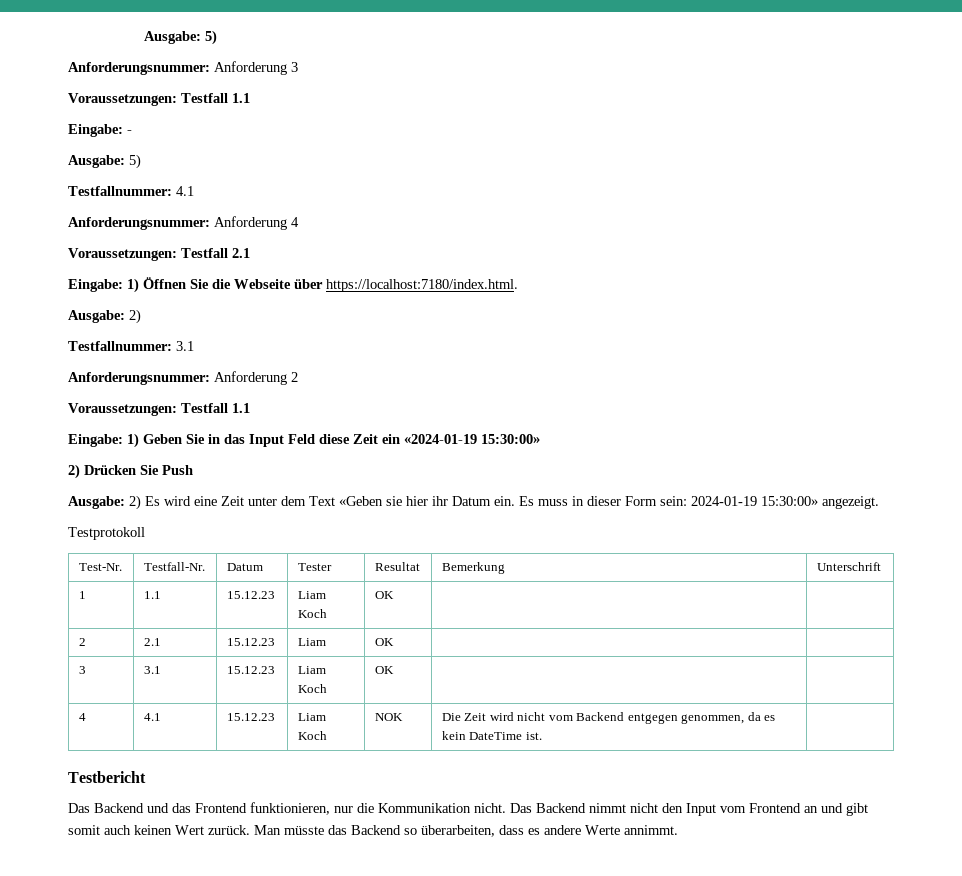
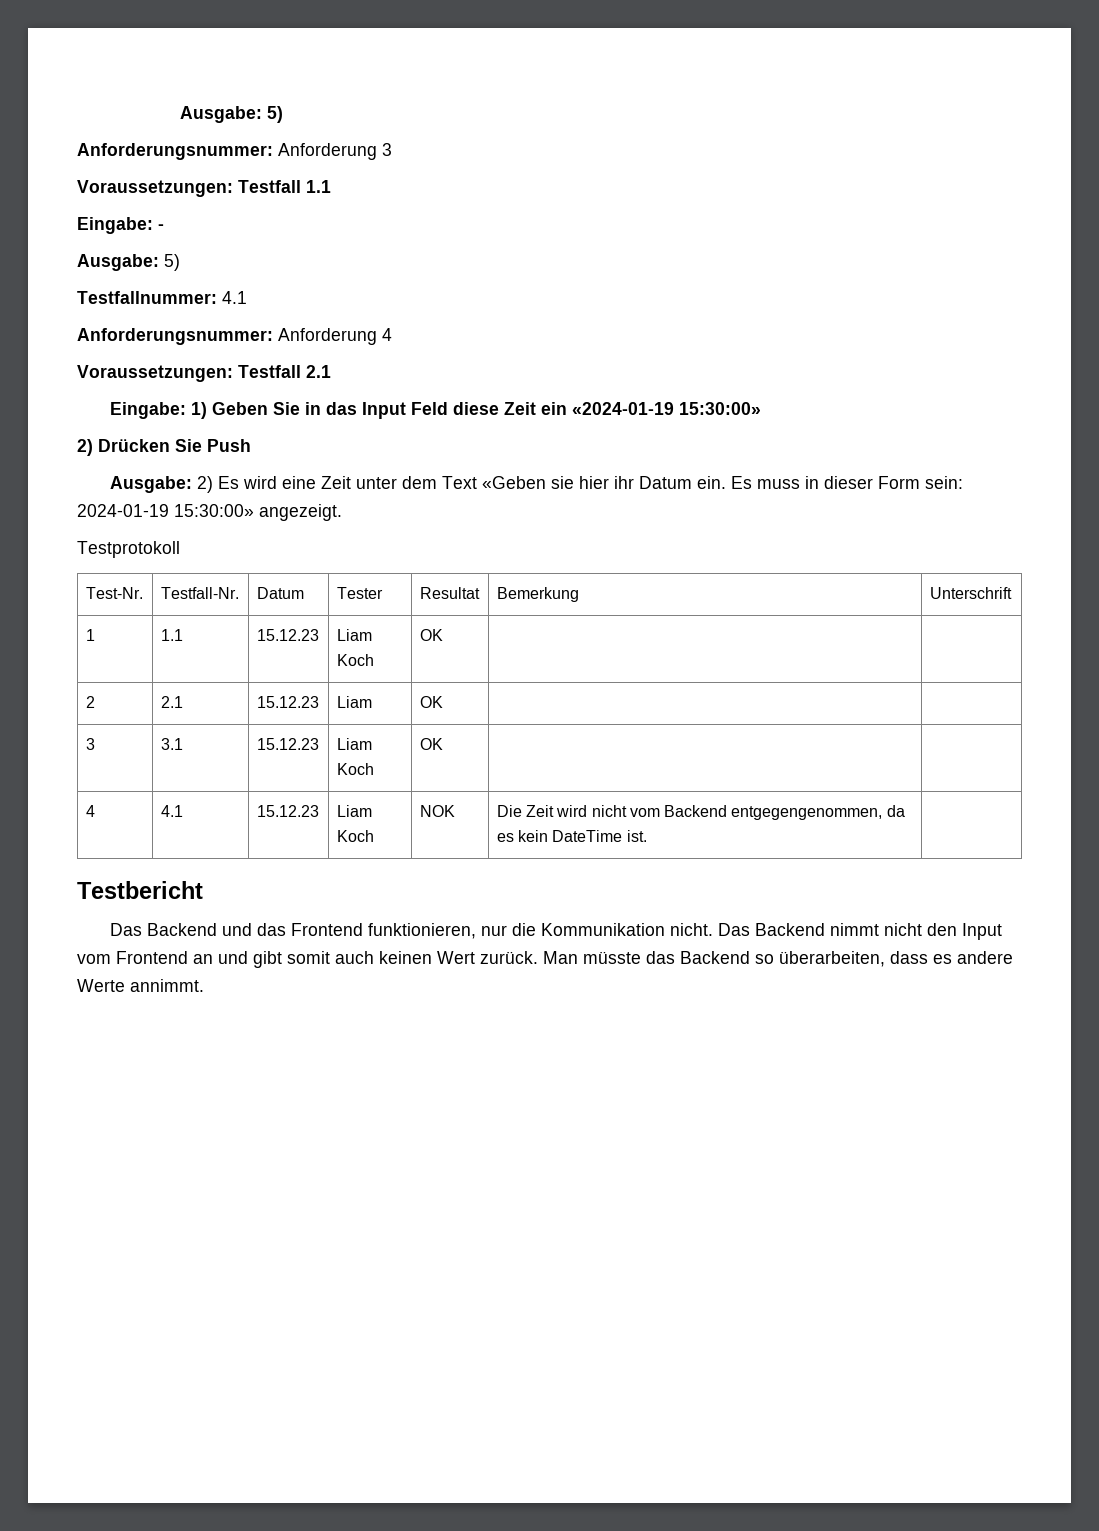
- Eingabe: 1) Öffnen Sie die Webseite über https://localhost:7180/index.html.
- Ausgabe: 2)
- Testfallnummer: 3.1
- Anforderungsnummer: Anforderung 2
- Voraussetzungen: Testfall 1.1
- 4 | 4.1 | 15.12.23 | Liam Koch | NOK | Die Zeit wird nicht vom Backend entgegen genommen, da es kein DateTime ist. |
+ 4 | 4.1 | 15.12.23 | Liam Koch | NOK | Die Zeit wird nicht vom Backend entgegengenommen, da es kein DateTime ist. |

